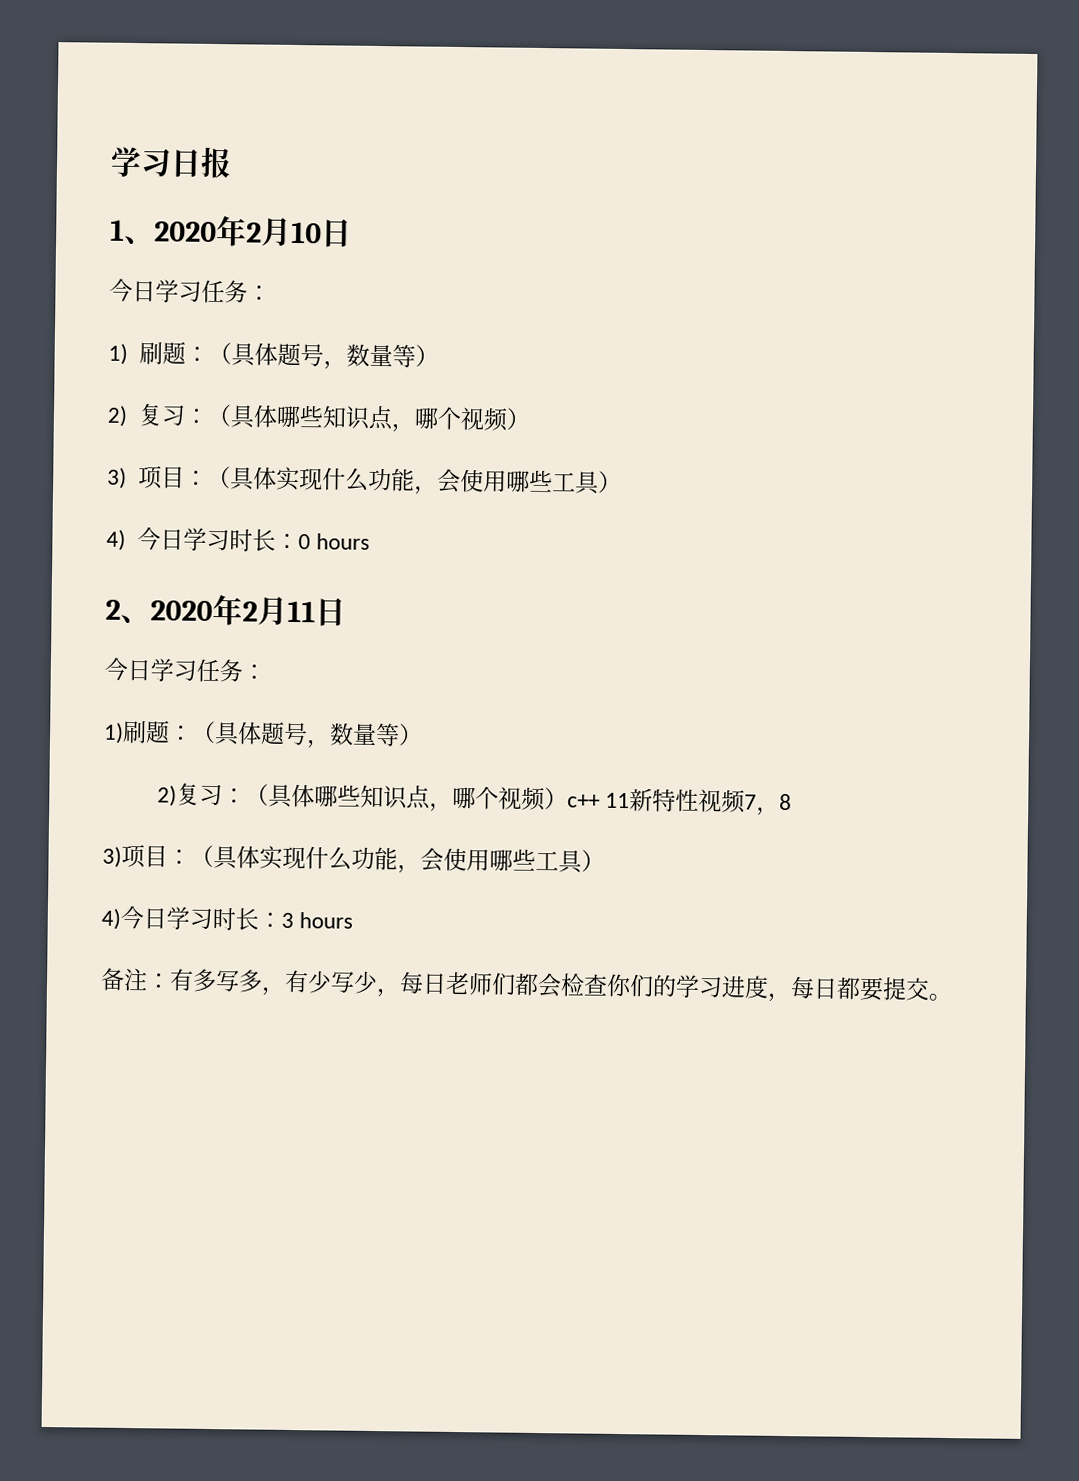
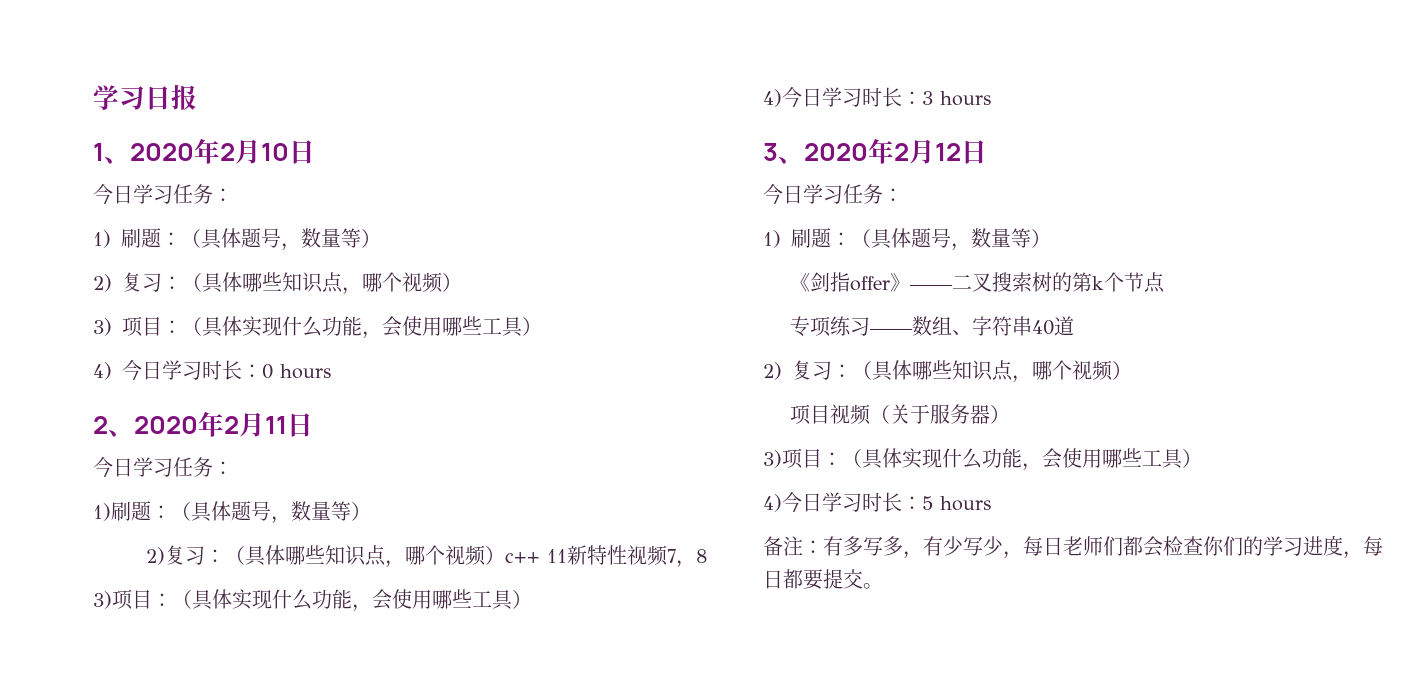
+ 3、2020年2月12日
+ 今日学习任务：
+ 1)刷题：（具体题号，数量等）
+ 《剑指offer》——二叉搜索树的第k个节点
+ 专项练习——数组、字符串40道
+ 2)复习：（具体哪些知识点，哪个视频）
+ 项目视频（关于服务器）
+ 3)项目：（具体实现什么功能，会使用哪些工具）
+ 4)今日学习时长：5 hours

